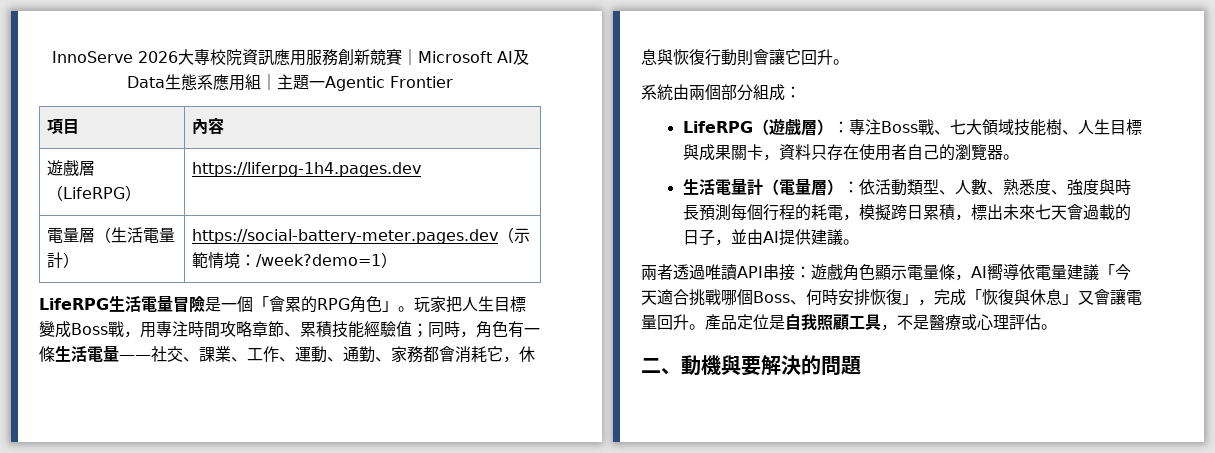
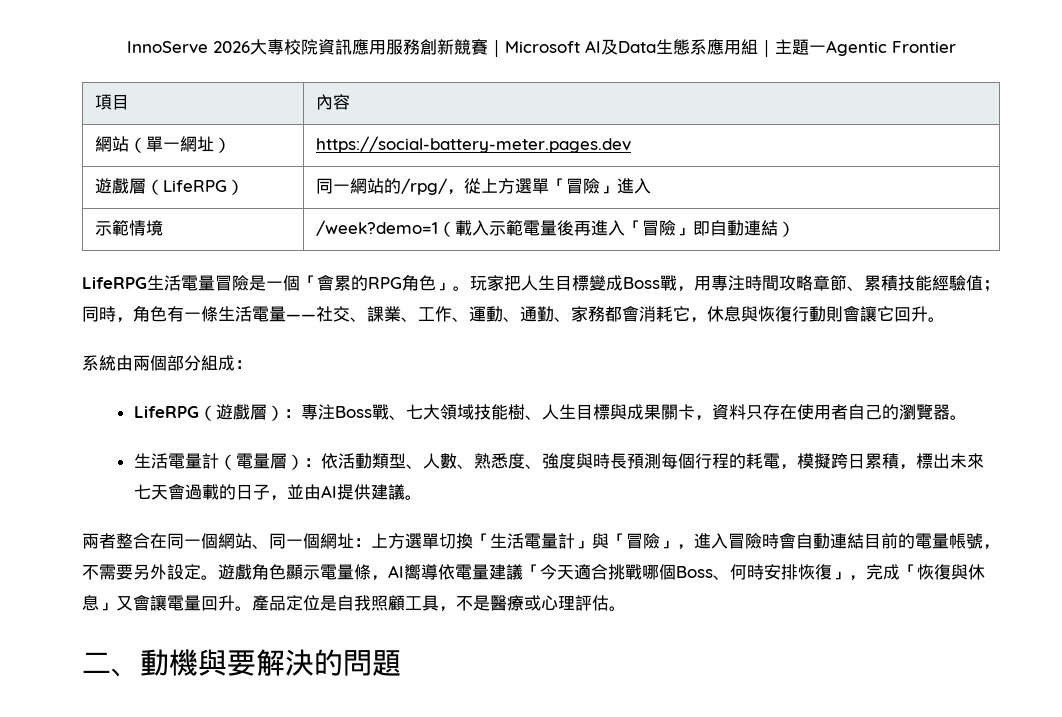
+ 網站（單一網址） | https://social-battery-meter.pages.dev
- 遊戲層（LifeRPG） | https://liferpg-1h4.pages.dev
- 電量層（生活電量計） | https://social-battery-meter.pages.dev（示範情境：/week?demo=1）
+ 遊戲層（LifeRPG） | 同一網站的/rpg/，從上方選單「冒險」進入
+ 示範情境 | /week?demo=1（載入示範電量後再進入「冒險」即自動連結）
- 兩者透過唯讀API串接：遊戲角色顯示電量條，AI嚮導依電量建議「今天適合挑戰哪個Boss、何時安排恢復」，完成「恢復與休息」又會讓電量回升。
+ 兩者整合在同一個網站、同一個網址：上方選單切換「生活電量計」與「冒險」，進入冒險時會自動連結目前的電量帳號，不需要另外設定。遊戲角色顯示電量條，AI嚮導依電量建議「今天適合挑戰哪個Boss、何時安排恢復」，完成「恢復與休息」又會讓電量回升。

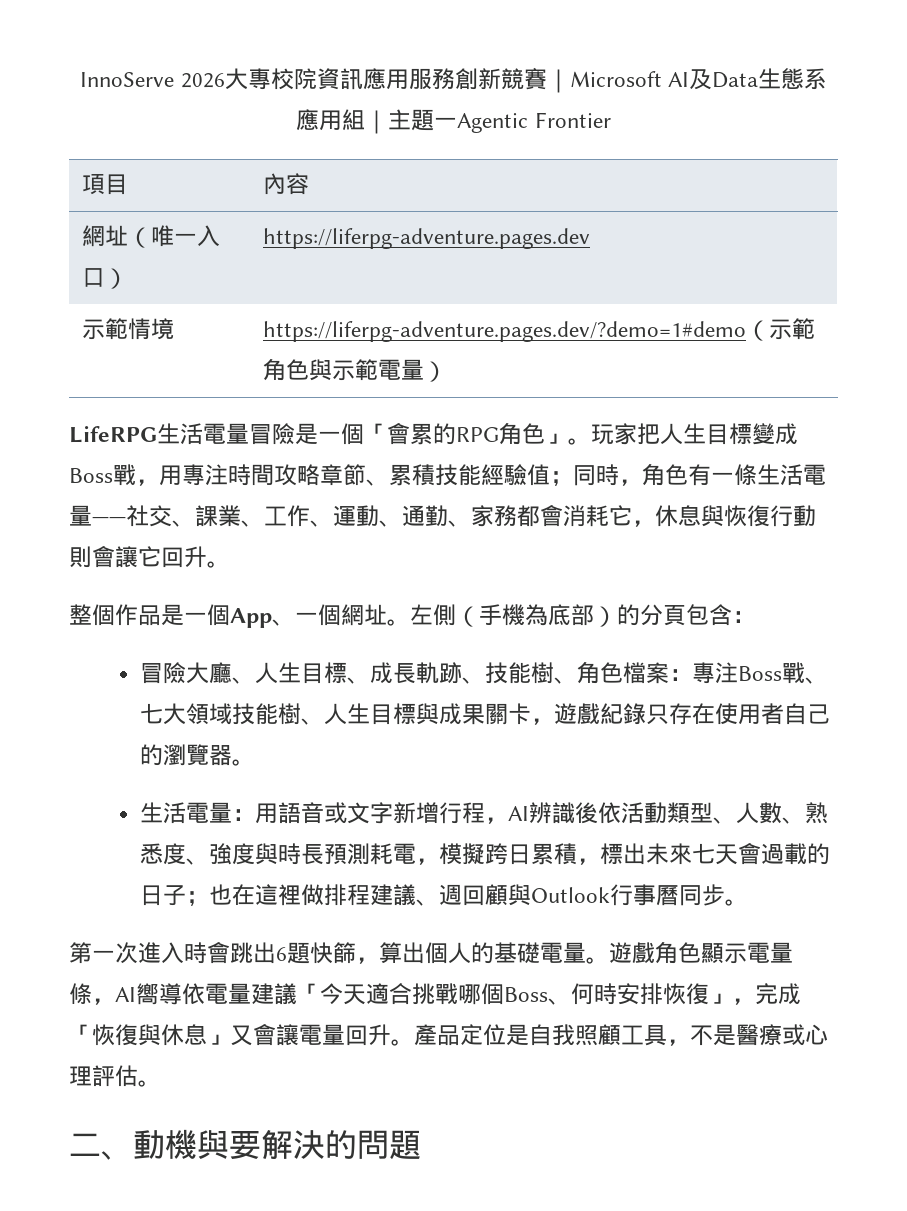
- 網站（單一網址） | https://social-battery-meter.pages.dev
- 遊戲層（LifeRPG） | 同一網站的/rpg/，從上方選單「冒險」進入
- 示範情境 | /week?demo=1（載入示範電量後再進入「冒險」即自動連結）
+ 網址（唯一入口） | https://liferpg-adventure.pages.dev
+ 示範情境 | https://liferpg-adventure.pages.dev/?demo=1#demo（示範角色與示範電量）
- 系統由兩個部分組成：
- LifeRPG（遊戲層）：專注Boss戰、七大領域技能樹、人生目標與成果關卡，資料只存在使用者自己的瀏覽器。
+ 整個作品是一個App、一個網址。左側（手機為底部）的分頁包含：
+ 冒險大廳、人生目標、成長軌跡、技能樹、角色檔案：專注Boss戰、七大領域技能樹、人生目標與成果關卡，遊戲紀錄只存在使用者自己的瀏覽器。
- 生活電量計（電量層）：依活動類型、人數、熟悉度、強度與時長預測每個行程的耗電，模擬跨日累積，標出未來七天會過載的日子，並由AI提供建議。
- 兩者整合在同一個網站、同一個網址：上方選單切換「生活電量計」與「冒險」，進入冒險時會自動連結目前的電量帳號，不需要另外設定。
+ 生活電量：用語音或文字新增行程，AI辨識後依活動類型、人數、熟悉度、強度與時長預測耗電，模擬跨日累積，標出未來七天會過載的日子；也在這裡做排程建議、週回顧與Outlook行事曆同步。
+ 第一次進入時會跳出6題快篩，算出個人的基礎電量。

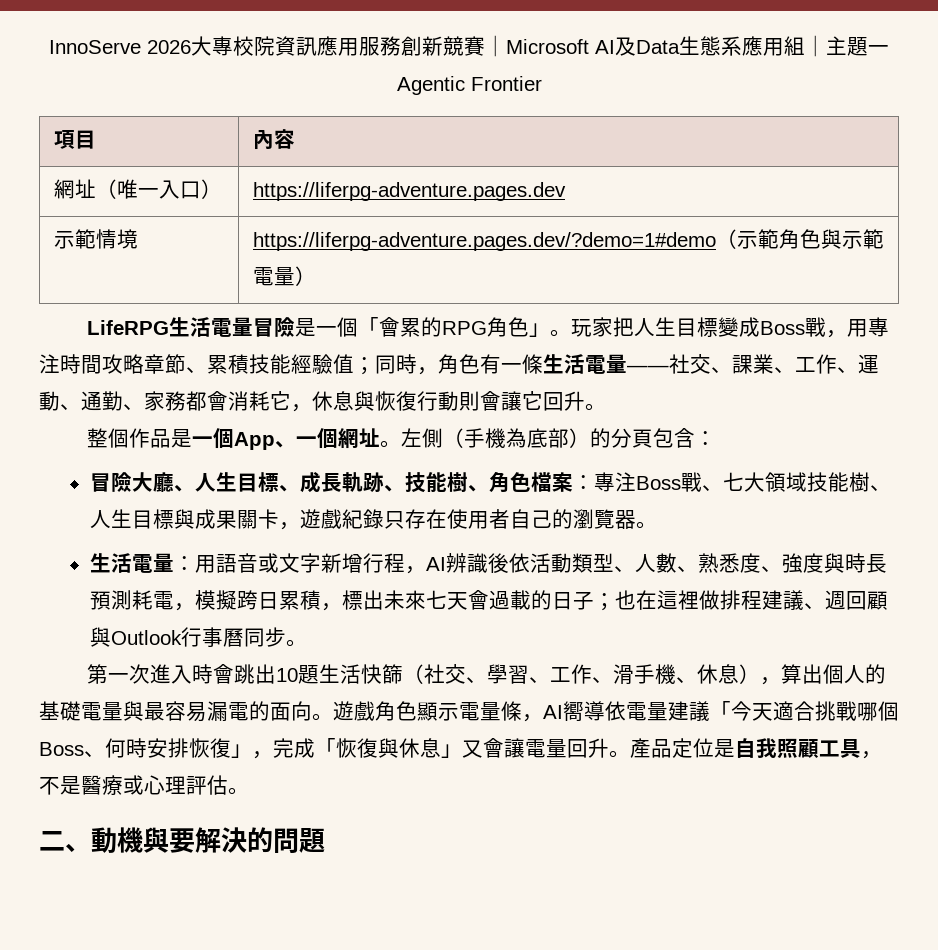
- 第一次進入時會跳出6題快篩，算出個人的基礎電量。
+ 第一次進入時會跳出10題生活快篩（社交、學習、工作、滑手機、休息），算出個人的基礎電量與最容易漏電的面向。

